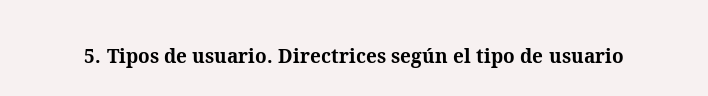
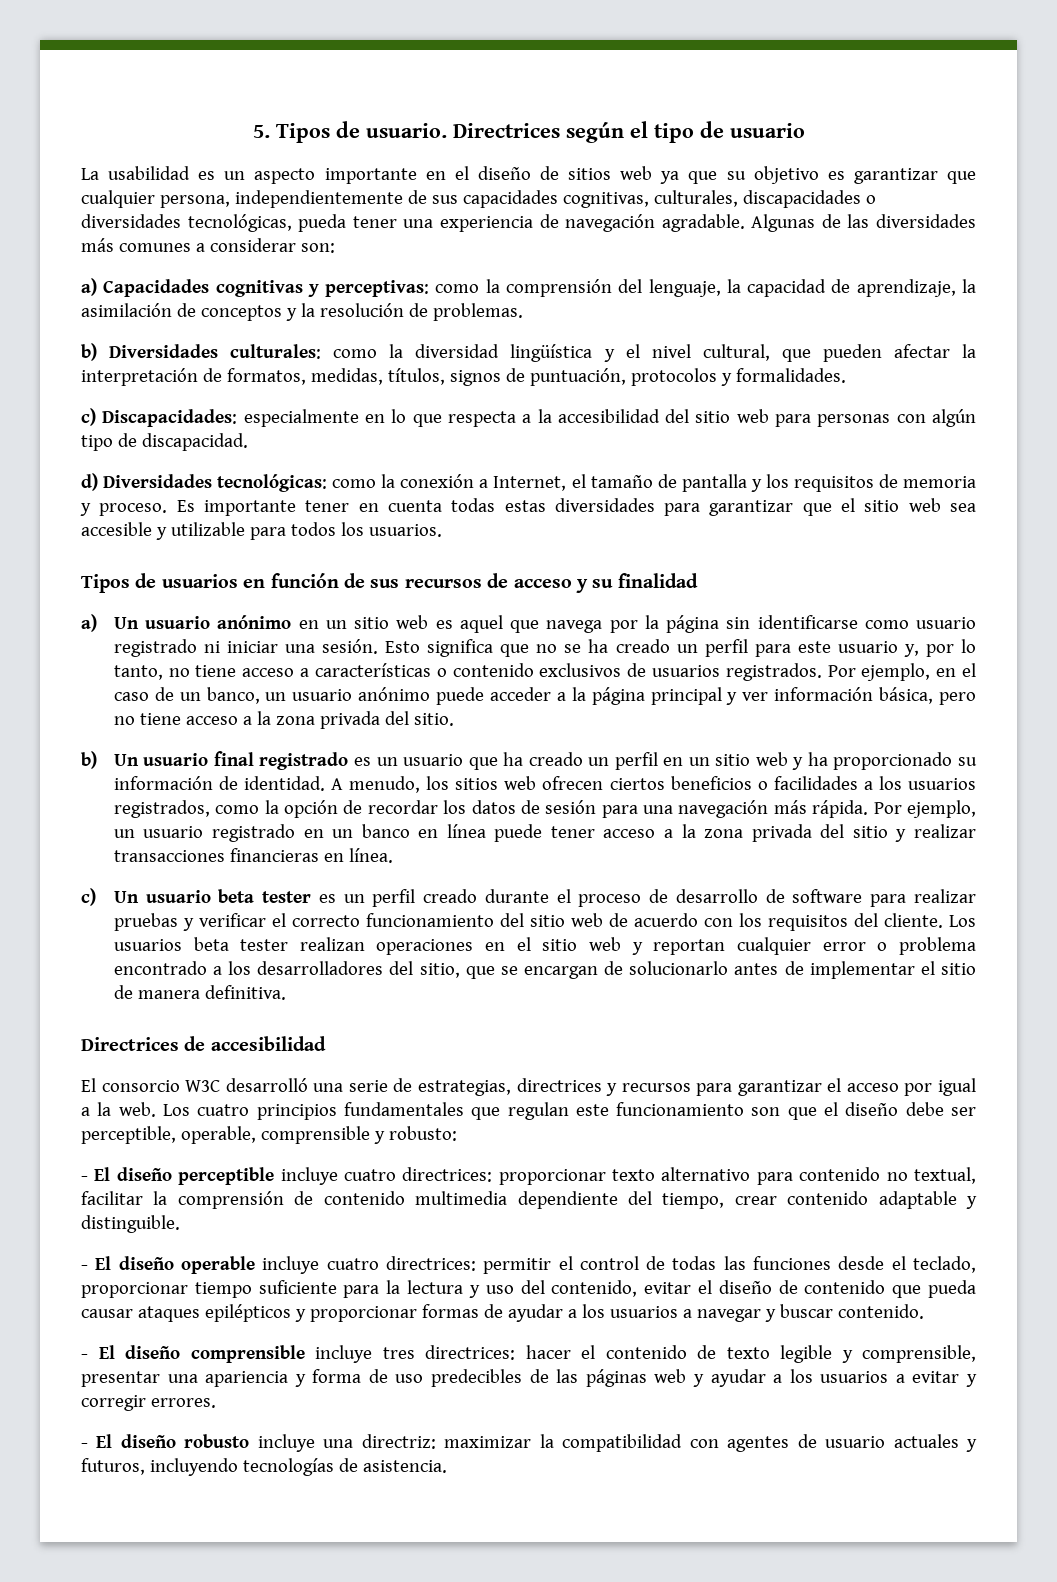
+ La usabilidad es un aspecto importante en el diseño de sitios web ya que su objetivo es garantizar que cualquier persona, independientemente de sus capacidades cognitivas, culturales, discapacidades o diversidades tecnológicas, pueda tener una experiencia de navegación agradable. Algunas de las diversidades más comunes a considerar son:
+ a) Capacidades cognitivas y perceptivas: como la comprensión del lenguaje, la capacidad de aprendizaje, la asimilación de conceptos y la resolución de problemas.
+ b) Diversidades culturales: como la diversidad lingüística y el nivel cultural, que pueden afectar la interpretación de formatos, medidas, títulos, signos de puntuación, protocolos y formalidades.
+ c) Discapacidades: especialmente en lo que respecta a la accesibilidad del sitio web para personas con algún tipo de discapacidad.
+ d) Diversidades tecnológicas: como la conexión a Internet, el tamaño de pantalla y los requisitos de memoria y proceso. Es importante tener en cuenta todas estas diversidades para garantizar que el sitio web sea accesible y utilizable para todos los usuarios.
+ Tipos de usuarios en función de sus recursos de acceso y su finalidad
+ a) Un usuario anónimo en un sitio web es aquel que navega por la página sin identificarse como usuario registrado ni iniciar una sesión. Esto significa que no se ha creado un perfil para este usuario y, por lo tanto, no tiene acceso a características o contenido exclusivos de usuarios registrados. Por ejemplo, en el caso de un banco, un usuario anónimo puede acceder a la página principal y ver información básica, pero no tiene acceso a la zona privada del sitio.
+ b) Un usuario final registrado es un usuario que ha creado un perfil en un sitio web y ha proporcionado su información de identidad. A menudo, los sitios web ofrecen ciertos beneficios o facilidades a los usuarios registrados, como la opción de recordar los datos de sesión para una navegación más rápida. Por ejemplo, un usuario registrado en un banco en línea puede tener acceso a la zona privada del sitio y realizar transacciones financieras en línea.
+ c) Un usuario beta tester es un perfil creado durante el proceso de desarrollo de software para realizar pruebas y verificar el correcto funcionamiento del sitio web de acuerdo con los requisitos del cliente. Los usuarios beta tester realizan operaciones en el sitio web y reportan cualquier error o problema encontrado a los desarrolladores del sitio, que se encargan de solucionarlo antes de implementar el sitio de manera definitiva.
+ Directrices de accesibilidad
+ El consorcio W3C desarrolló una serie de estrategias, directrices y recursos para garantizar el acceso por igual a la web. Los cuatro principios fundamentales que regulan este funcionamiento son que el diseño debe ser perceptible, operable, comprensible y robusto:
+ - El diseño perceptible incluye cuatro directrices: proporcionar texto alternativo para contenido no textual, facilitar la comprensión de contenido multimedia dependiente del tiempo, crear contenido adaptable y distinguible.
+ - El diseño operable incluye cuatro directrices: permitir el control de todas las funciones desde el teclado, proporcionar tiempo suficiente para la lectura y uso del contenido, evitar el diseño de contenido que pueda causar ataques epilépticos y proporcionar formas de ayudar a los usuarios a navegar y buscar contenido.
+ - El diseño comprensible incluye tres directrices: hacer el contenido de texto legible y comprensible, presentar una apariencia y forma de uso predecibles de las páginas web y ayudar a los usuarios a evitar y corregir errores.
+ - El diseño robusto incluye una directriz: maximizar la compatibilidad con agentes de usuario actuales y futuros, incluyendo tecnologías de asistencia.

